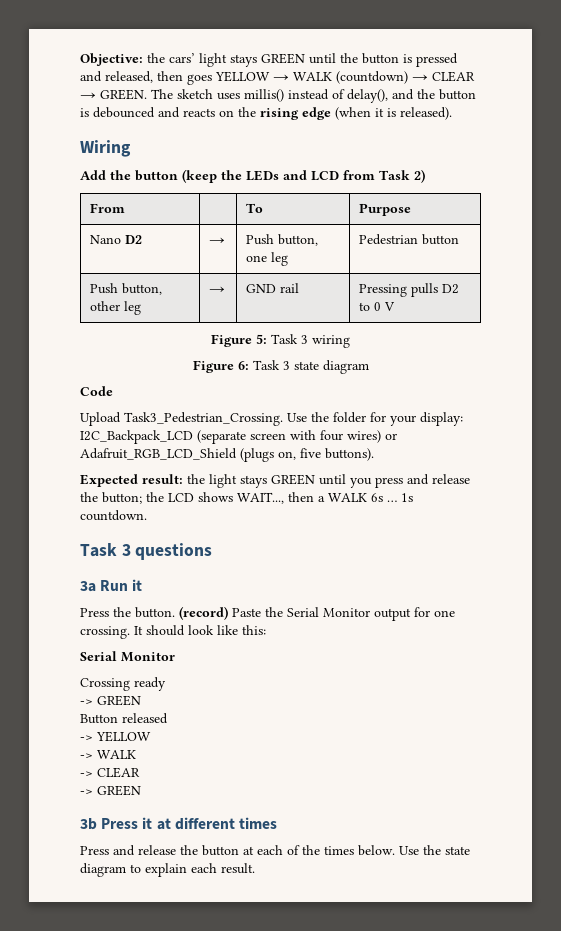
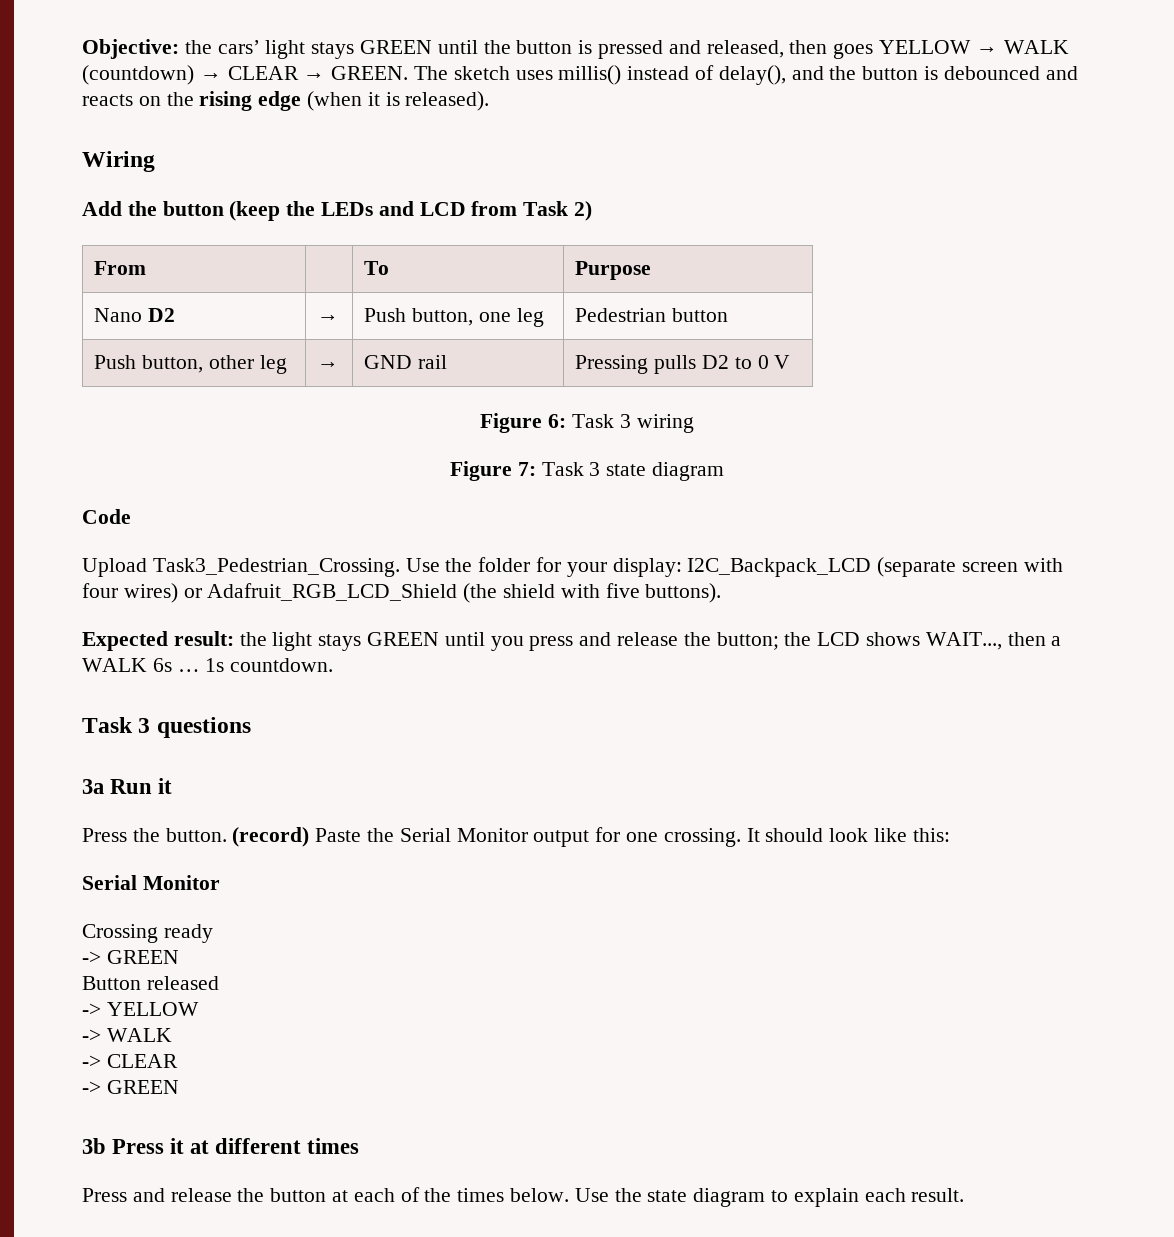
- Figure 5: Task 3 wiring
+ Figure 6: Task 3 wiring
- Figure 6: Task 3 state diagram
+ Figure 7: Task 3 state diagram
- Use the folder for your display: I2C_Backpack_LCD (separate screen with four wires) or Adafruit_RGB_LCD_Shield (plugs on, five buttons).
+ Use the folder for your display: I2C_Backpack_LCD (separate screen with four wires) or Adafruit_RGB_LCD_Shield (the shield with five buttons).

